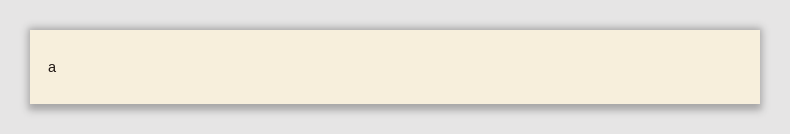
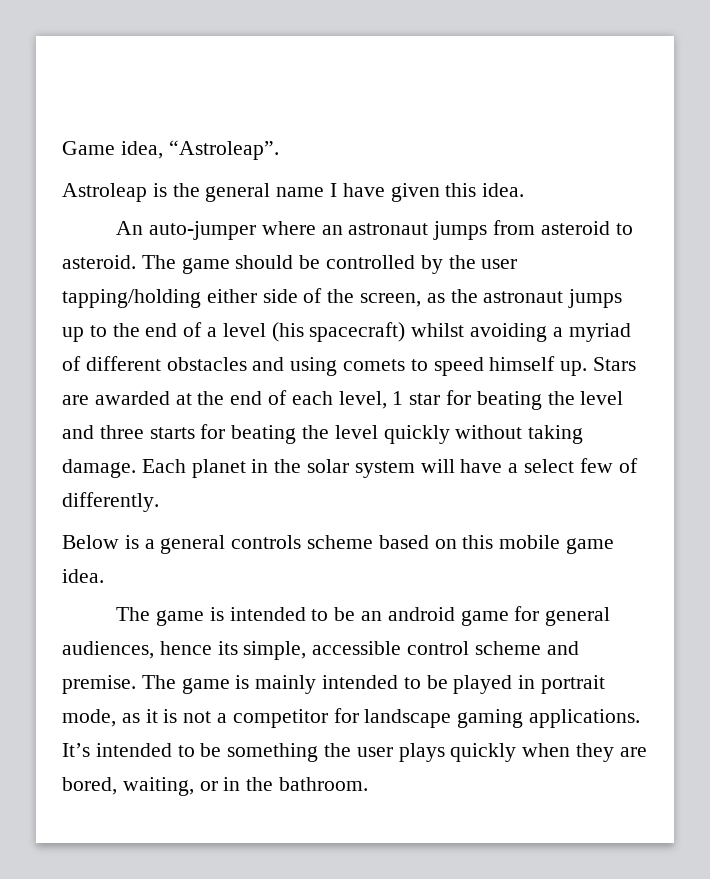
- a
+ Game idea, “Astroleap”.
+ Astroleap is the general name I have given this idea.
+ An auto-jumper where an astronaut jumps from asteroid to asteroid. The game should be controlled by the user tapping/holding either side of the screen, as the astronaut jumps up to the end of a level (his spacecraft) whilst avoiding a myriad of different obstacles and using comets to speed himself up. Stars are awarded at the end of each level, 1 star for beating the level and three starts for beating the level quickly without taking damage. Each planet in the solar system will have a select few of differently.
+ Below is a general controls scheme based on this mobile game idea.
+ The game is intended to be an android game for general audiences, hence its simple, accessible control scheme and premise. The game is mainly intended to be played in portrait mode, as it is not a competitor for landscape gaming applications. It’s intended to be something the user plays quickly when they are bored, waiting, or in the bathroom.

